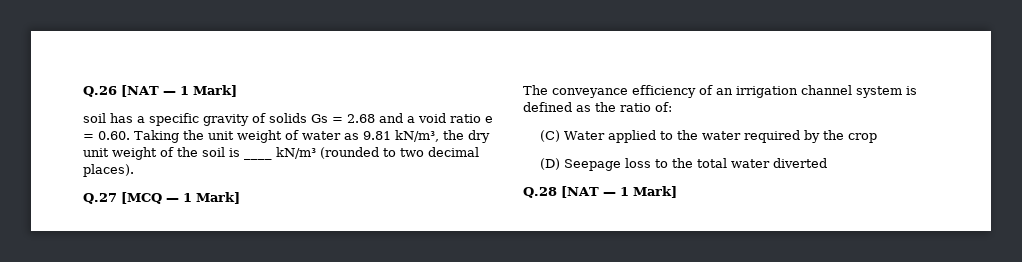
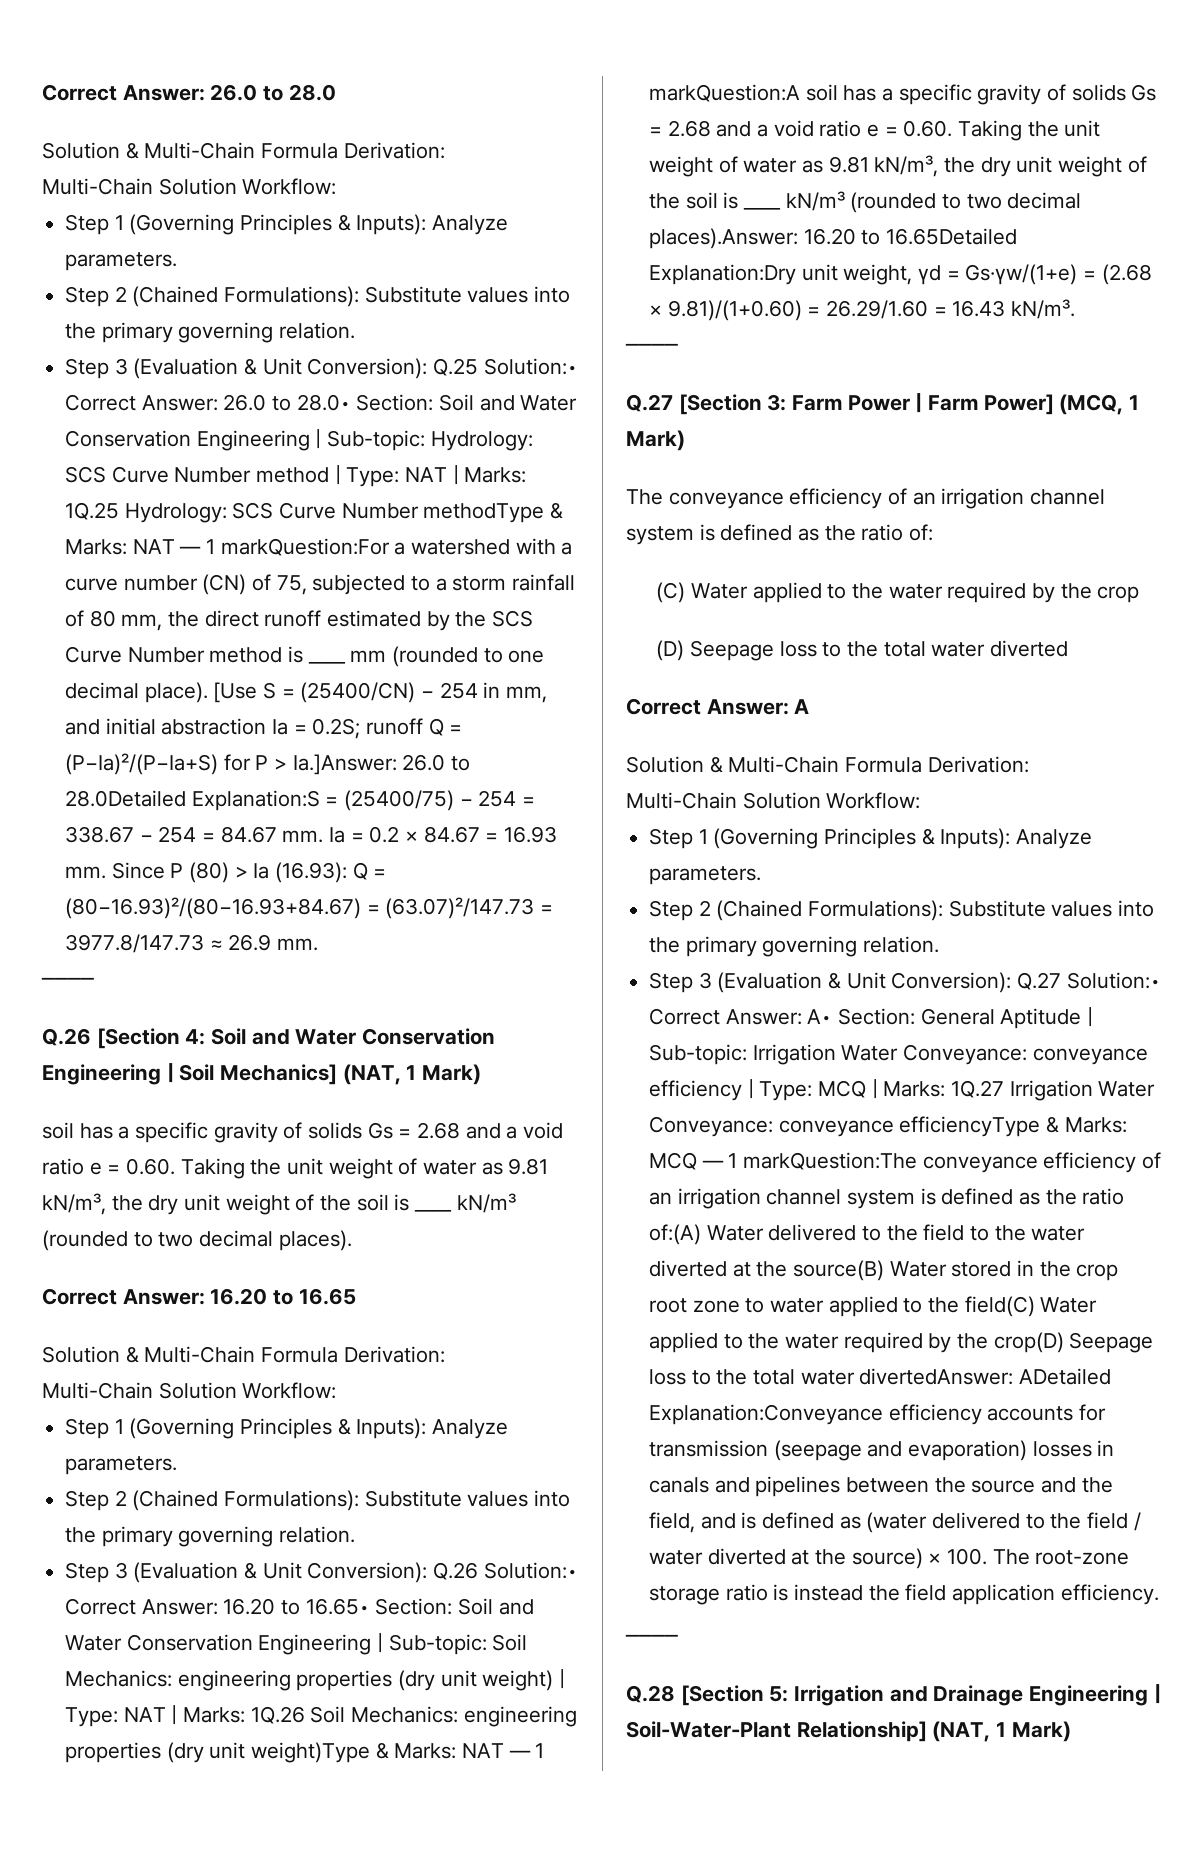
- Q.26 [NAT — 1 Mark]
+ Correct Answer: 26.0 to 28.0
+ Solution & Multi-Chain Formula Derivation:
+ Multi-Chain Solution Workflow:
+ Step 1 (Governing Principles & Inputs): Analyze parameters.
+ Step 2 (Chained Formulations): Substitute values into the primary governing relation.
+ Step 3 (Evaluation & Unit Conversion): Q.25 Solution:• Correct Answer: 26.0 to 28.0• Section: Soil and Water Conservation Engineering | Sub-topic: Hydrology: SCS Curve Number method | Type: NAT | Marks: 1Q.25 Hydrology: SCS Curve Number methodType & Marks: NAT — 1 markQuestion:For a watershed with a curve number (CN) of 75, subjected to a storm rainfall of 80 mm, the direct runoff estimated by the SCS Curve Number method is ____ mm (rounded to one decimal place). [Use S = (25400/CN) − 254 in mm, and initial abstraction Ia = 0.2S; runoff Q = (P−Ia)²/(P−Ia+S) for P > Ia.]Answer: 26.0 to 28.0Detailed Explanation:S = (25400/75) − 254 = 338.67 − 254 = 84.67 mm. Ia = 0.2 × 84.67 = 16.93 mm. Since P (80) > Ia (16.93): Q = (80−16.93)²/(80−16.93+84.67) = (63.07)²/147.73 = 3977.8/147.73 ≈ 26.9 mm.
+ ────
+ Q.26 [Section 4: Soil and Water Conservation Engineering | Soil Mechanics] (NAT, 1 Mark)
- Q.27 [MCQ — 1 Mark]
+ Correct Answer: 16.20 to 16.65
+ Solution & Multi-Chain Formula Derivation:
+ Multi-Chain Solution Workflow:
+ Step 1 (Governing Principles & Inputs): Analyze parameters.
+ Step 2 (Chained Formulations): Substitute values into the primary governing relation.
+ Step 3 (Evaluation & Unit Conversion): Q.26 Solution:• Correct Answer: 16.20 to 16.65• Section: Soil and Water Conservation Engineering | Sub-topic: Soil Mechanics: engineering properties (dry unit weight) | Type: NAT | Marks: 1Q.26 Soil Mechanics: engineering properties (dry unit weight)Type & Marks: NAT — 1 markQuestion:A soil has a specific gravity of solids Gs = 2.68 and a void ratio e = 0.60. Taking the unit weight of water as 9.81 kN/m³, the dry unit weight of the soil is ____ kN/m³ (rounded to two decimal places).Answer: 16.20 to 16.65Detailed Explanation:Dry unit weight, γd = Gs·γw/(1+e) = (2.68 × 9.81)/(1+0.60) = 26.29/1.60 = 16.43 kN/m³.
+ ────
+ Q.27 [Section 3: Farm Power | Farm Power] (MCQ, 1 Mark)
- Q.28 [NAT — 1 Mark]
+ Correct Answer: A
+ Solution & Multi-Chain Formula Derivation:
+ Multi-Chain Solution Workflow:
+ Step 1 (Governing Principles & Inputs): Analyze parameters.
+ Step 2 (Chained Formulations): Substitute values into the primary governing relation.
+ Step 3 (Evaluation & Unit Conversion): Q.27 Solution:• Correct Answer: A• Section: General Aptitude | Sub-topic: Irrigation Water Conveyance: conveyance efficiency | Type: MCQ | Marks: 1Q.27 Irrigation Water Conveyance: conveyance efficiencyType & Marks: MCQ — 1 markQuestion:The conveyance efficiency of an irrigation channel system is defined as the ratio of:(A) Water delivered to the field to the water diverted at the source(B) Water stored in the crop root zone to water applied to the field(C) Water applied to the water required by the crop(D) Seepage loss to the total water divertedAnswer: ADetailed Explanation:Conveyance efficiency accounts for transmission (seepage and evaporation) losses in canals and pipelines between the source and the field, and is defined as (water delivered to the field / water diverted at the source) × 100. The root-zone storage ratio is instead the field application efficiency.
+ ────
+ Q.28 [Section 5: Irrigation and Drainage Engineering | Soil-Water-Plant Relationship] (NAT, 1 Mark)

